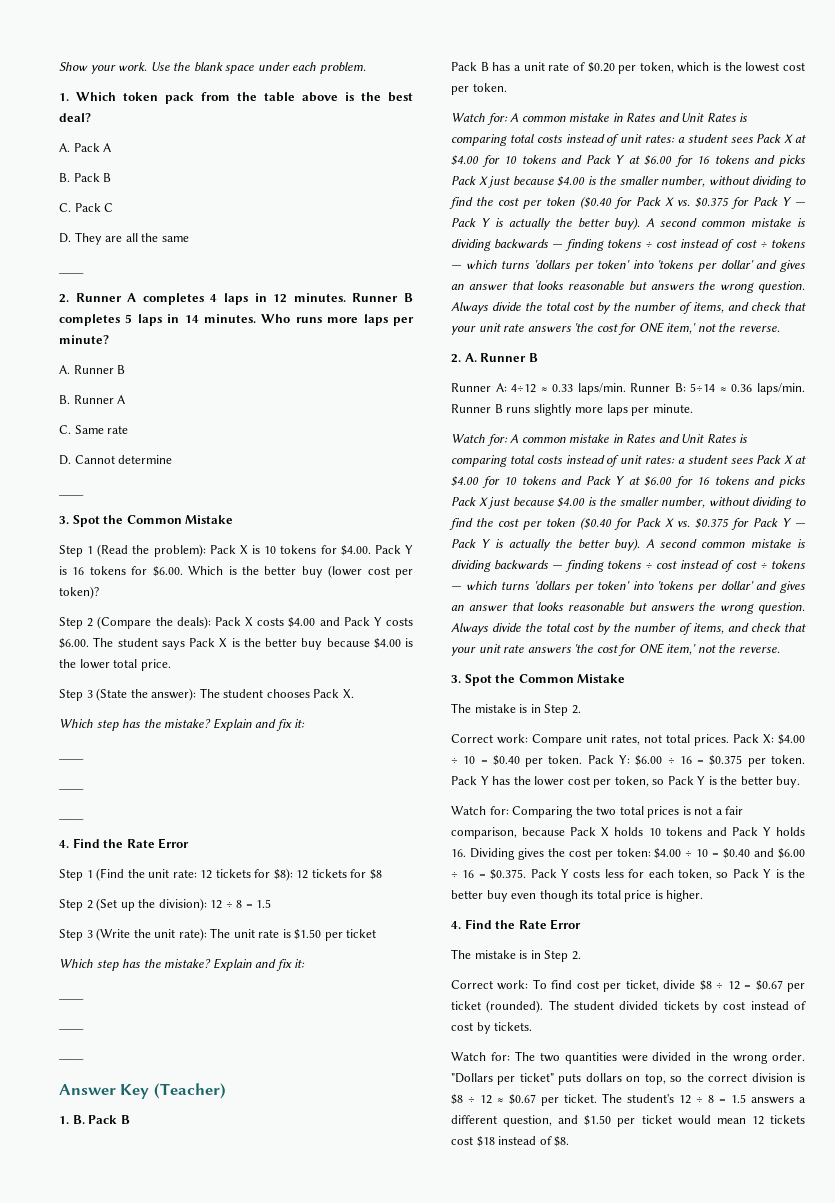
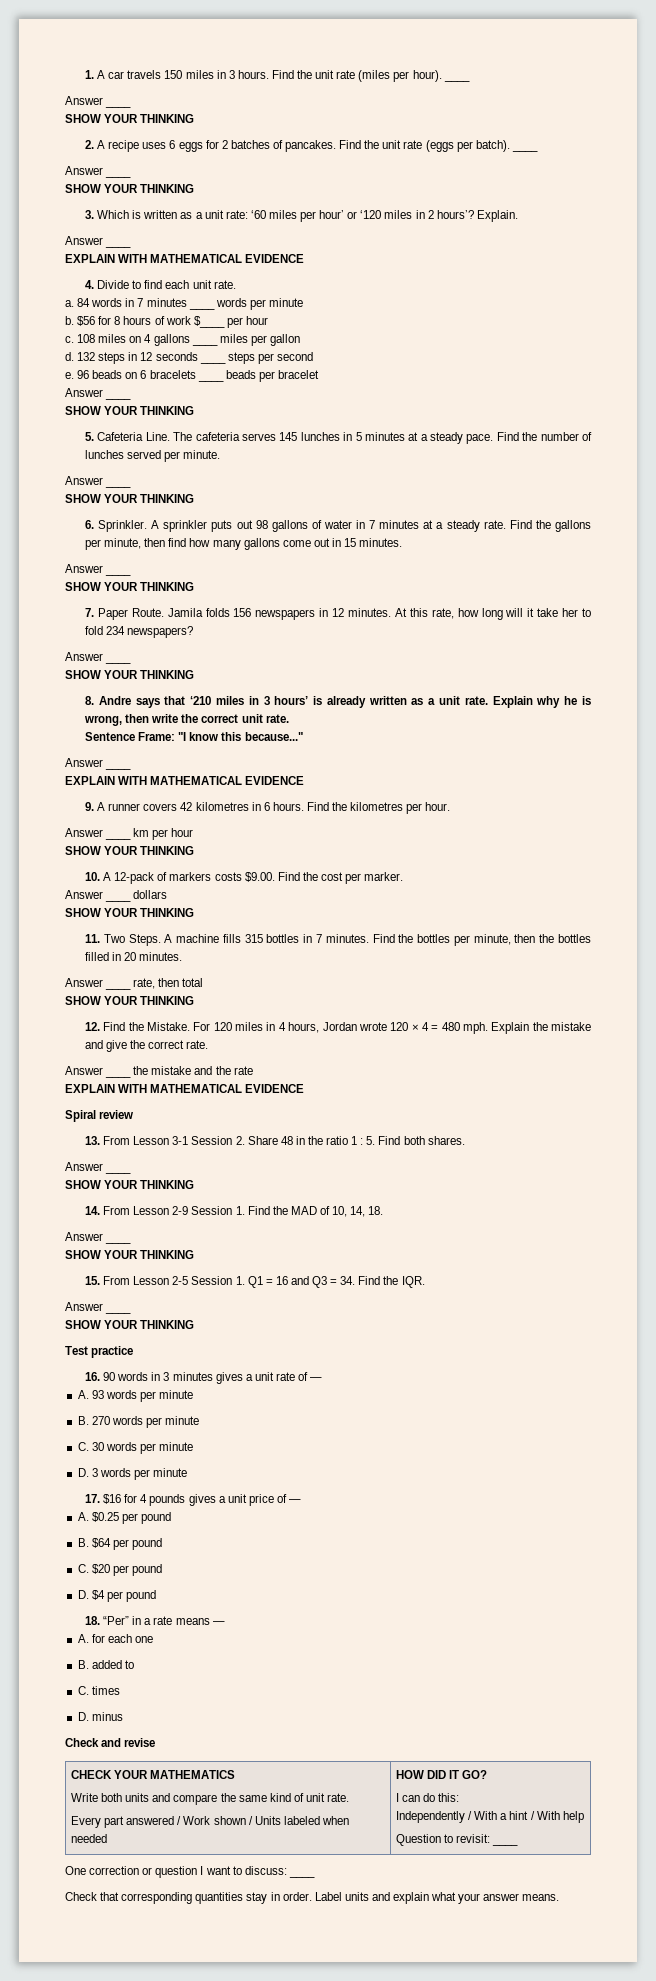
- Show your work. Use the blank space under each problem.
- 1. Which token pack from the table above is the best deal?
- A. Pack A
- B. Pack B
- C. Pack C
- D. They are all the same
- ____
- 2. Runner A completes 4 laps in 12 minutes. Runner B completes 5 laps in 14 minutes. Who runs more laps per minute?
- A. Runner B
- B. Runner A
- C. Same rate
- D. Cannot determine
- ____
- 3. Spot the Common Mistake
- Step 1 (Read the problem): Pack X is 10 tokens for $4.00. Pack Y is 16 tokens for $6.00. Which is the better buy (lower cost per token)?
- Step 2 (Compare the deals): Pack X costs $4.00 and Pack Y costs $6.00. The student says Pack X is the better buy because $4.00 is the lower total price.
- Step 3 (State the answer): The student chooses Pack X.
- Which step has the mistake? Explain and fix it:
- ____
- ____
- ____
- 4. Find the Rate Error
- Step 1 (Find the unit rate: 12 tickets for $8): 12 tickets for $8
- Step 2 (Set up the division): 12 ÷ 8 = 1.5
- Step 3 (Write the unit rate): The unit rate is $1.50 per ticket
- Which step has the mistake? Explain and fix it:
- ____
- ____
- ____
- Answer Key (Teacher)
- 1. B. Pack B
- Pack B has a unit rate of $0.20 per token, which is the lowest cost per token.
- Watch for: A common mistake in Rates and Unit Rates is comparing total costs instead of unit rates: a student sees Pack X at $4.00 for 10 tokens and Pack Y at $6.00 for 16 tokens and picks Pack X just because $4.00 is the smaller number, without dividing to find the cost per token ($0.40 for Pack X vs. $0.375 for Pack Y — Pack Y is actually the better buy). A second common mistake is dividing backwards — finding tokens ÷ cost instead of cost ÷ tokens — which turns 'dollars per token' into 'tokens per dollar' and gives an answer that looks reasonable but answers the wrong question. Always divide the total cost by the number of items, and check that your unit rate answers 'the cost for ONE item,' not the reverse.
- 2. A. Runner B
- Runner A: 4÷12 ≈ 0.33 laps/min. Runner B: 5÷14 ≈ 0.36 laps/min. Runner B runs slightly more laps per minute.
- Watch for: A common mistake in Rates and Unit Rates is comparing total costs instead of unit rates: a student sees Pack X at $4.00 for 10 tokens and Pack Y at $6.00 for 16 tokens and picks Pack X just because $4.00 is the smaller number, without dividing to find the cost per token ($0.40 for Pack X vs. $0.375 for Pack Y — Pack Y is actually the better buy). A second common mistake is dividing backwards — finding tokens ÷ cost instead of cost ÷ tokens — which turns 'dollars per token' into 'tokens per dollar' and gives an answer that looks reasonable but answers the wrong question. Always divide the total cost by the number of items, and check that your unit rate answers 'the cost for ONE item,' not the reverse.
- 3. Spot the Common Mistake
- The mistake is in Step 2.
- Correct work: Compare unit rates, not total prices. Pack X: $4.00 ÷ 10 = $0.40 per token. Pack Y: $6.00 ÷ 16 = $0.375 per token. Pack Y has the lower cost per token, so Pack Y is the better buy.
- Watch for: Comparing the two total prices is not a fair comparison, because Pack X holds 10 tokens and Pack Y holds 16. Dividing gives the cost per token: $4.00 ÷ 10 = $0.40 and $6.00 ÷ 16 = $0.375. Pack Y costs less for each token, so Pack Y is the better buy even though its total price is higher.
- 4. Find the Rate Error
- The mistake is in Step 2.
- Correct work: To find cost per ticket, divide $8 ÷ 12 = $0.67 per ticket (rounded). The student divided tickets by cost instead of cost by tickets.
- Watch for: The two quantities were divided in the wrong order. "Dollars per ticket" puts dollars on top, so the correct division is $8 ÷ 12 ≈ $0.67 per ticket. The student's 12 ÷ 8 = 1.5 answers a different question, and $1.50 per ticket would mean 12 tickets cost $18 instead of $8.
+ 1. A car travels 150 miles in 3 hours. Find the unit rate (miles per hour). ____
+ Answer ____
+ SHOW YOUR THINKING
+ 2. A recipe uses 6 eggs for 2 batches of pancakes. Find the unit rate (eggs per batch). ____
+ Answer ____
+ SHOW YOUR THINKING
+ 3. Which is written as a unit rate: ‘60 miles per hour’ or ‘120 miles in 2 hours’? Explain.
+ Answer ____
+ EXPLAIN WITH MATHEMATICAL EVIDENCE
+ 4. Divide to find each unit rate.
+ a. 84 words in 7 minutes ____ words per minute
+ b. $56 for 8 hours of work $____ per hour
+ c. 108 miles on 4 gallons ____ miles per gallon
+ d. 132 steps in 12 seconds ____ steps per second
+ e. 96 beads on 6 bracelets ____ beads per bracelet
+ Answer ____
+ SHOW YOUR THINKING
+ 5. Cafeteria Line. The cafeteria serves 145 lunches in 5 minutes at a steady pace. Find the number of lunches served per minute.
+ Answer ____
+ SHOW YOUR THINKING
+ 6. Sprinkler. A sprinkler puts out 98 gallons of water in 7 minutes at a steady rate. Find the gallons per minute, then find how many gallons come out in 15 minutes.
+ Answer ____
+ SHOW YOUR THINKING
+ 7. Paper Route. Jamila folds 156 newspapers in 12 minutes. At this rate, how long will it take her to fold 234 newspapers?
+ Answer ____
+ SHOW YOUR THINKING
+ 8. Andre says that ‘210 miles in 3 hours’ is already written as a unit rate. Explain why he is wrong, then write the correct unit rate.
+ Sentence Frame: "I know this because..."
+ Answer ____
+ EXPLAIN WITH MATHEMATICAL EVIDENCE
+ 9. A runner covers 42 kilometres in 6 hours. Find the kilometres per hour.
+ Answer ____ km per hour
+ SHOW YOUR THINKING
+ 10. A 12-pack of markers costs $9.00. Find the cost per marker.
+ Answer ____ dollars
+ SHOW YOUR THINKING
+ 11. Two Steps. A machine fills 315 bottles in 7 minutes. Find the bottles per minute, then the bottles filled in 20 minutes.
+ Answer ____ rate, then total
+ SHOW YOUR THINKING
+ 12. Find the Mistake. For 120 miles in 4 hours, Jordan wrote 120 × 4 = 480 mph. Explain the mistake and give the correct rate.
+ Answer ____ the mistake and the rate
+ EXPLAIN WITH MATHEMATICAL EVIDENCE
+ Spiral review
+ 13. From Lesson 3-1 Session 2. Share 48 in the ratio 1 : 5. Find both shares.
+ Answer ____
+ SHOW YOUR THINKING
+ 14. From Lesson 2-9 Session 1. Find the MAD of 10, 14, 18.
+ Answer ____
+ SHOW YOUR THINKING
+ 15. From Lesson 2-5 Session 1. Q1 = 16 and Q3 = 34. Find the IQR.
+ Answer ____
+ SHOW YOUR THINKING
+ Test practice
+ 16. 90 words in 3 minutes gives a unit rate of —
+ A. 93 words per minute
+ B. 270 words per minute
+ C. 30 words per minute
+ D. 3 words per minute
+ 17. $16 for 4 pounds gives a unit price of —
+ A. $0.25 per pound
+ B. $64 per pound
+ C. $20 per pound
+ D. $4 per pound
+ 18. “Per” in a rate means —
+ A. for each one
+ B. added to
+ C. times
+ D. minus
+ Check and revise
+ CHECK YOUR MATHEMATICS
+ Write both units and compare the same kind of unit rate.
+ Every part answered / Work shown / Units labeled when needed | HOW DID IT GO?
+ I can do this:
+ Independently / With a hint / With help
+ Question to revisit: ____
+ One correction or question I want to discuss: ____
+ Check that corresponding quantities stay in order. Label units and explain what your answer means.

